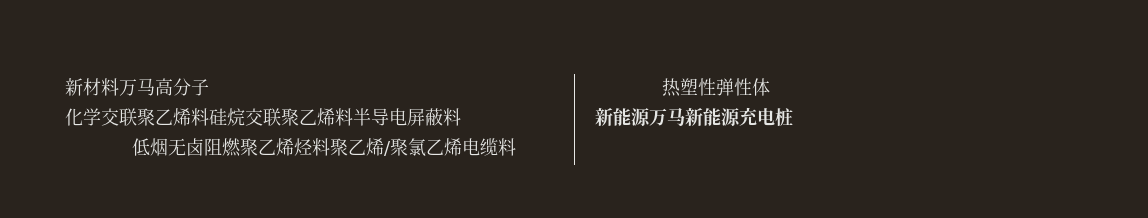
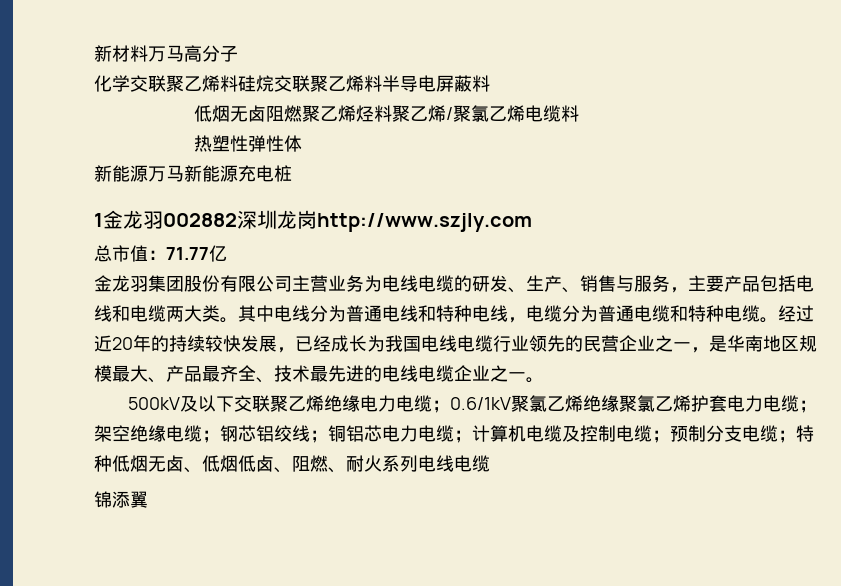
+ 1金龙羽002882深圳龙岗http://www.szjly.com
+ 总市值：71.77亿
+ 金龙羽集团股份有限公司主营业务为电线电缆的研发、生产、销售与服务，主要产品包括电线和电缆两大类。其中电线分为普通电线和特种电线，电缆分为普通电缆和特种电缆。经过近20年的持续较快发展，已经成长为我国电线电缆行业领先的民营企业之一，是华南地区规模最大、产品最齐全、技术最先进的电线电缆企业之一。
+ 500kV及以下交联聚乙烯绝缘电力电缆；0.6/1kV聚氯乙烯绝缘聚氯乙烯护套电力电缆；架空绝缘电缆；钢芯铝绞线；铜铝芯电力电缆；计算机电缆及控制电缆；预制分支电缆；特种低烟无卤、低烟低卤、阻燃、耐火系列电线电缆
+ 锦添翼

